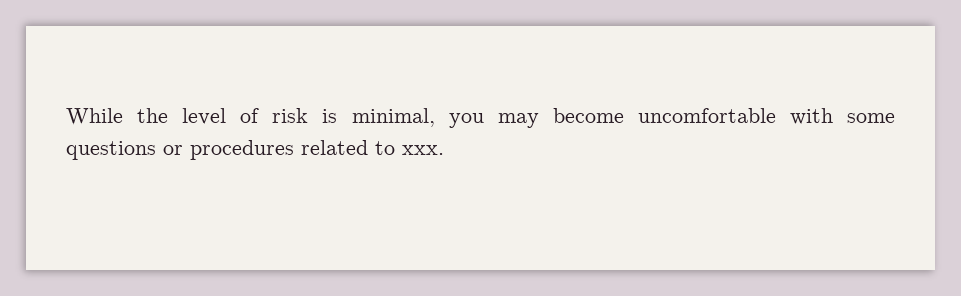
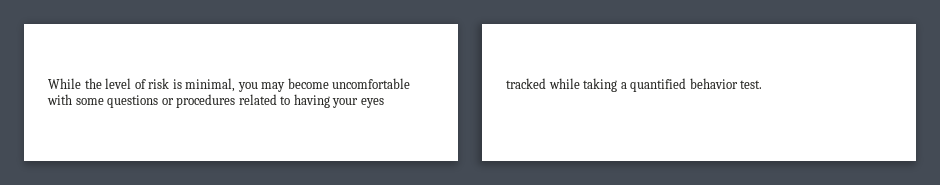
- While the level of risk is minimal, you may become uncomfortable with some questions or procedures related to xxx.
+ While the level of risk is minimal, you may become uncomfortable with some questions or procedures related to having your eyes tracked while taking a quantified behavior test.

